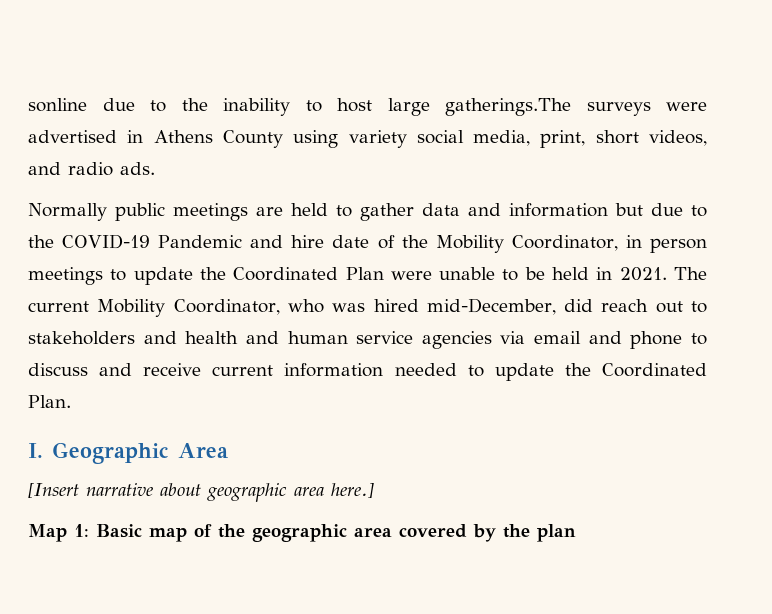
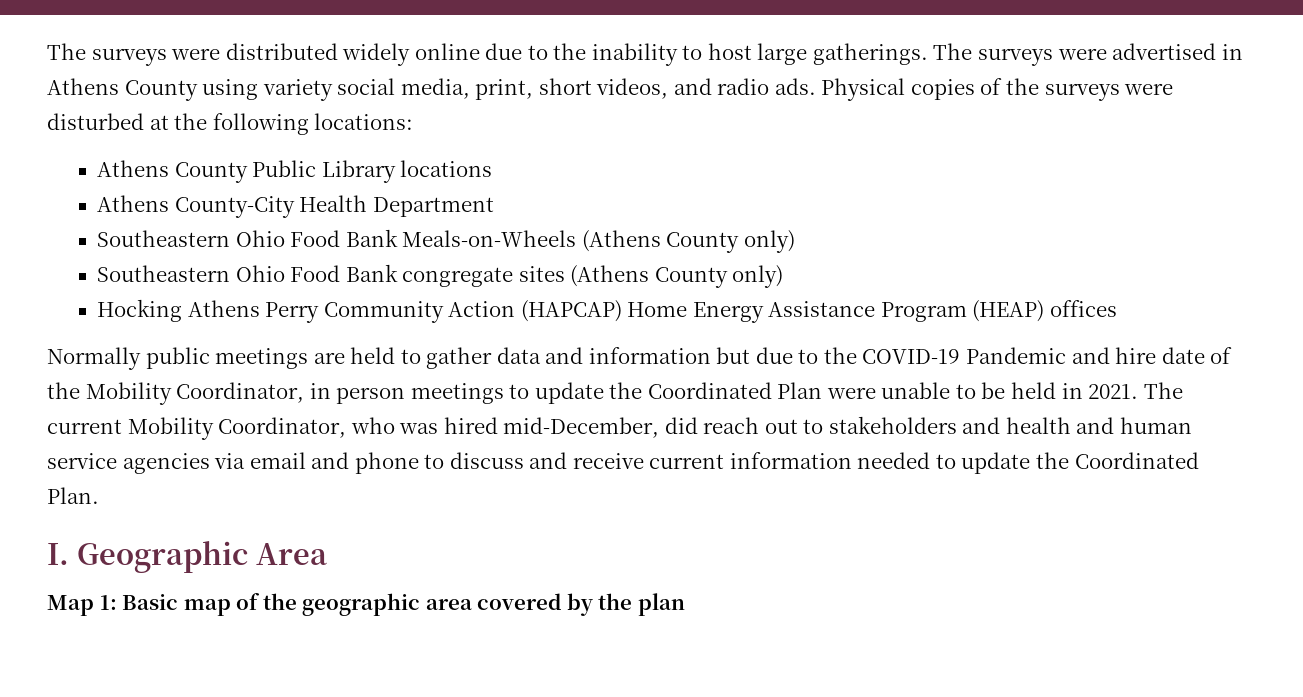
- sonline due to the inability to host large gatherings.The surveys were advertised in Athens County using variety social media, print, short videos, and radio ads.
+ The surveys were distributed widely online due to the inability to host large gatherings. The surveys were advertised in Athens County using variety social media, print, short videos, and radio ads. Physical copies of the surveys were disturbed at the following locations:
+ Athens County Public Library locations
+ Athens County-City Health Department
+ Southeastern Ohio Food Bank Meals-on-Wheels (Athens County only)
+ Southeastern Ohio Food Bank congregate sites (Athens County only)
+ Hocking Athens Perry Community Action (HAPCAP) Home Energy Assistance Program (HEAP) offices
- [Insert narrative about geographic area here.]

